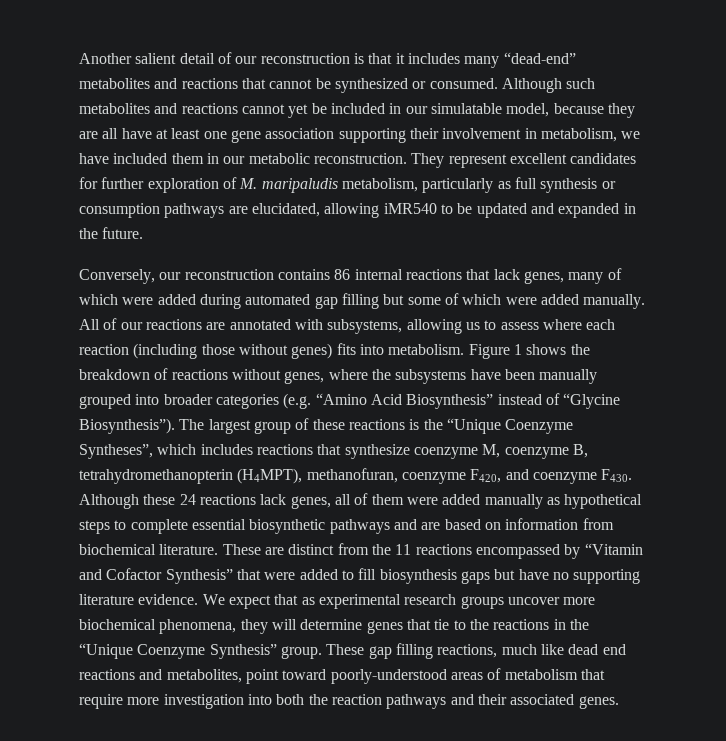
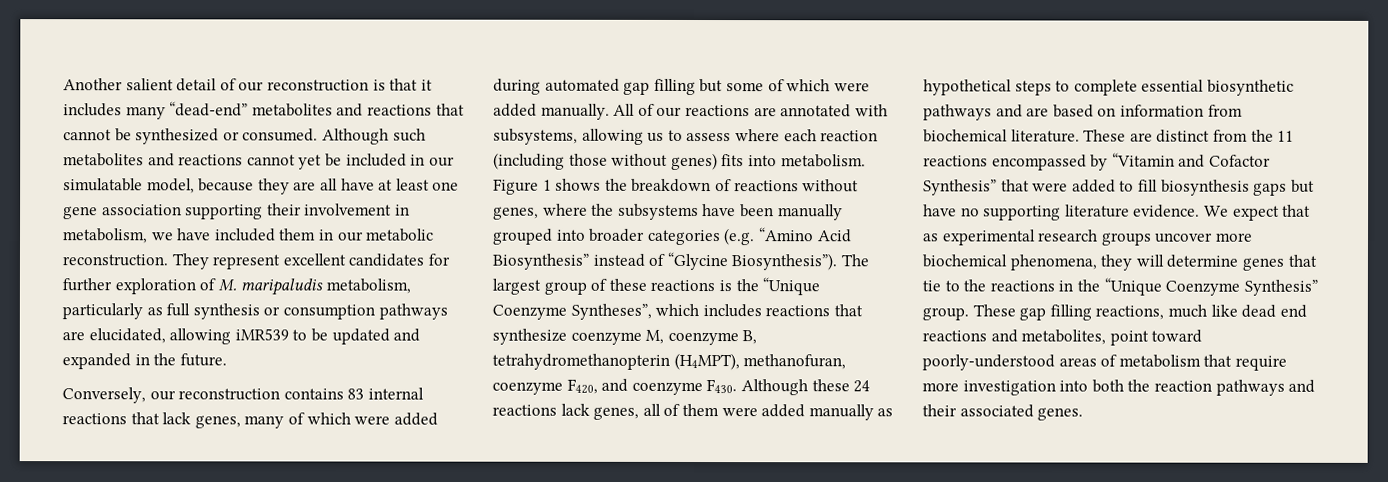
- They represent excellent candidates for further exploration of M. maripaludis metabolism, particularly as full synthesis or consumption pathways are elucidated, allowing iMR540 to be updated and expanded in the future.
+ They represent excellent candidates for further exploration of M. maripaludis metabolism, particularly as full synthesis or consumption pathways are elucidated, allowing iMR539 to be updated and expanded in the future.
- Conversely, our reconstruction contains 86 internal reactions that lack genes, many of which were added during automated gap filling but some of which were added manually.
+ Conversely, our reconstruction contains 83 internal reactions that lack genes, many of which were added during automated gap filling but some of which were added manually.

